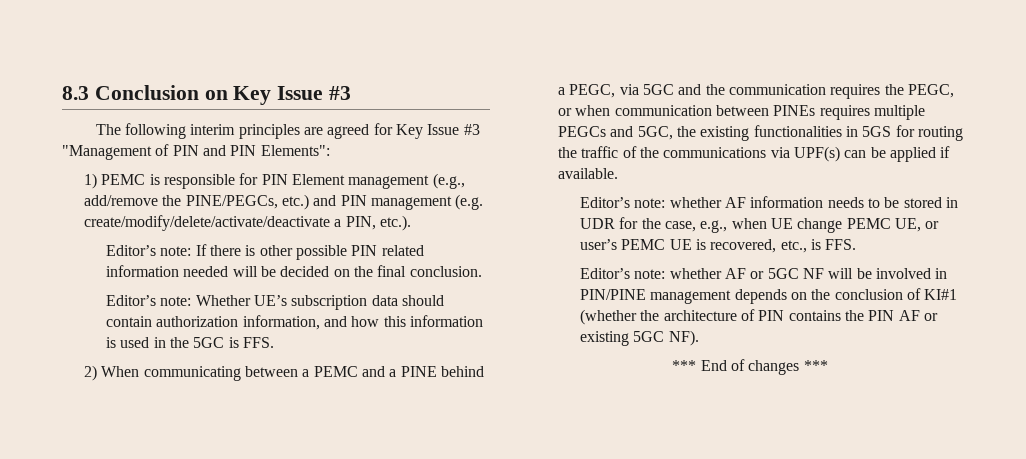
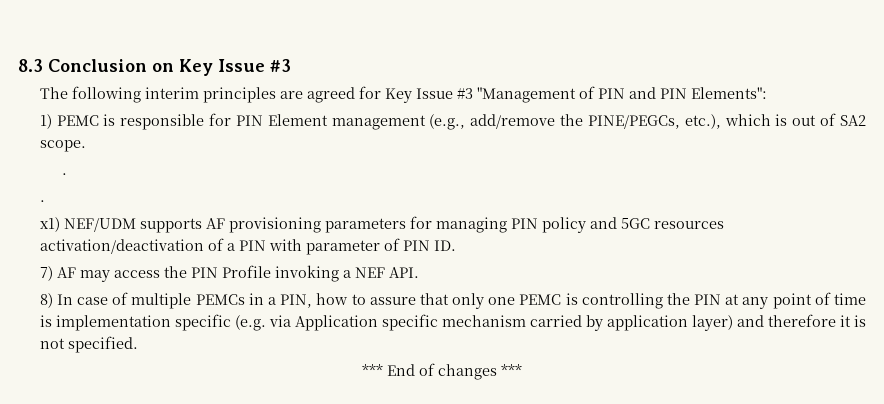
- 1) PEMC is responsible for PIN Element management (e.g., add/remove the PINE/PEGCs, etc.) and PIN management (e.g. create/modify/delete/activate/deactivate a PIN, etc.).
- Editor’s note: If there is other possible PIN related information needed will be decided on the final conclusion.
- Editor’s note: Whether UE’s subscription data should contain authorization information, and how this information is used in the 5GC is FFS.
- 2) When communicating between a PEMC and a PINE behind a PEGC, via 5GC and the communication requires the PEGC, or when communication between PINEs requires multiple PEGCs and 5GC, the existing functionalities in 5GS for routing the traffic of the communications via UPF(s) can be applied if available.
- Editor’s note: whether AF information needs to be stored in UDR for the case, e.g., when UE change PEMC UE, or user’s PEMC UE is recovered, etc., is FFS.
- Editor’s note: whether AF or 5GC NF will be involved in PIN/PINE management depends on the conclusion of KI#1 (whether the architecture of PIN contains the PIN AF or existing 5GC NF).
+ 1) PEMC is responsible for PIN Element management (e.g., add/remove the PINE/PEGCs, etc.), which is out of SA2 scope.
+ .
+ .
+ x1) NEF/UDM supports AF provisioning parameters for managing PIN policy and 5GC resources activation/deactivation of a PIN with parameter of PIN ID.
+ 7) AF may access the PIN Profile invoking a NEF API.
+ 8) In case of multiple PEMCs in a PIN, how to assure that only one PEMC is controlling the PIN at any point of time is implementation specific (e.g. via Application specific mechanism carried by application layer) and therefore it is not specified.

